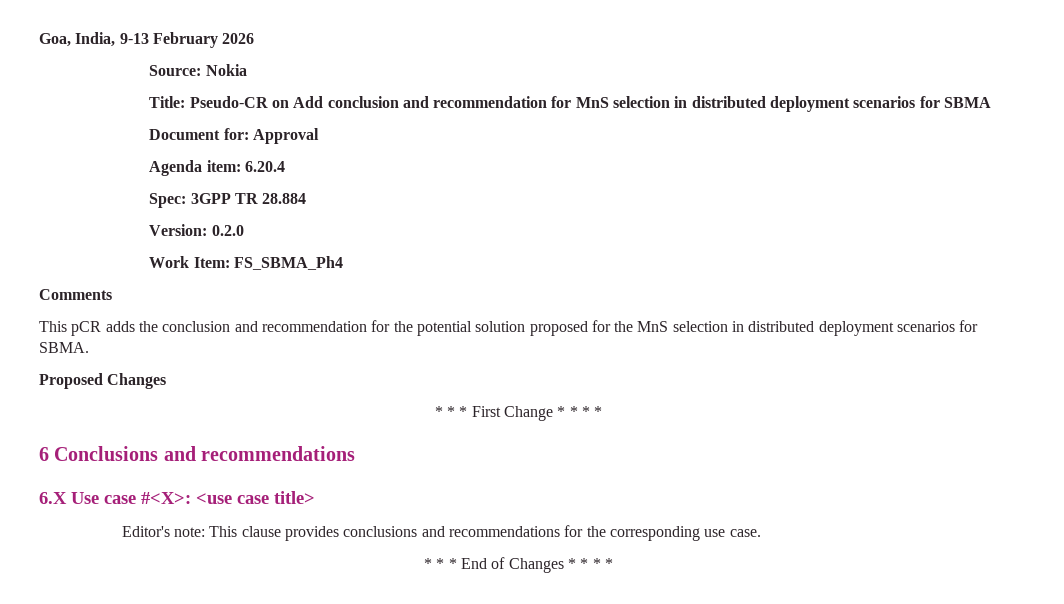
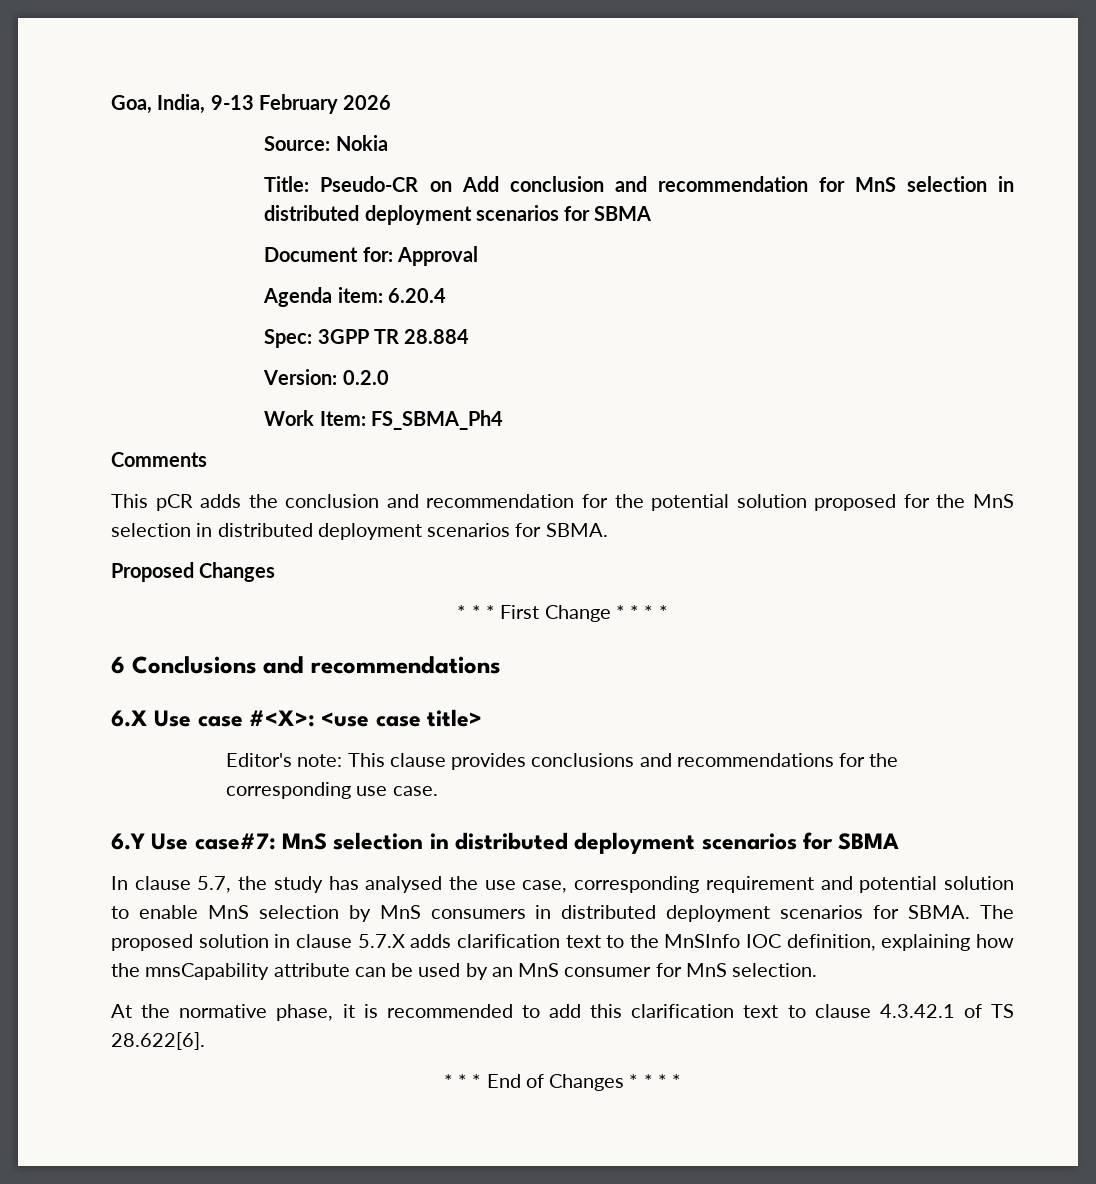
+ 6.Y Use case#7: MnS selection in distributed deployment scenarios for SBMA
+ In clause 5.7, the study has analysed the use case, corresponding requirement and potential solution to enable MnS selection by MnS consumers in distributed deployment scenarios for SBMA. The proposed solution in clause 5.7.X adds clarification text to the MnSInfo IOC definition, explaining how the mnsCapability attribute can be used by an MnS consumer for MnS selection.
+ At the normative phase, it is recommended to add this clarification text to clause 4.3.42.1 of TS 28.622[6].

